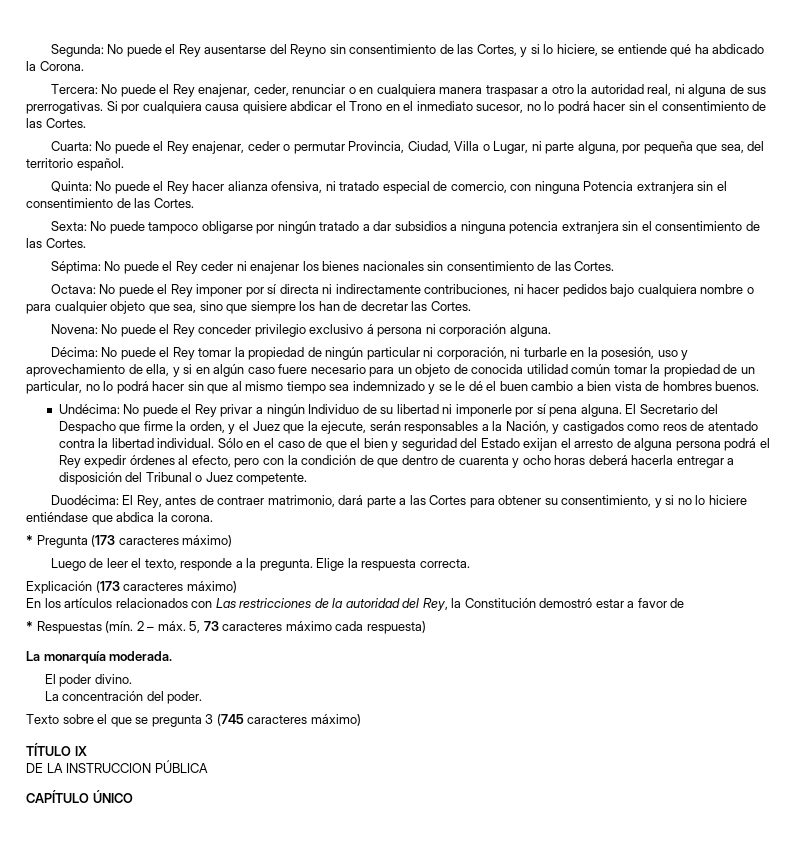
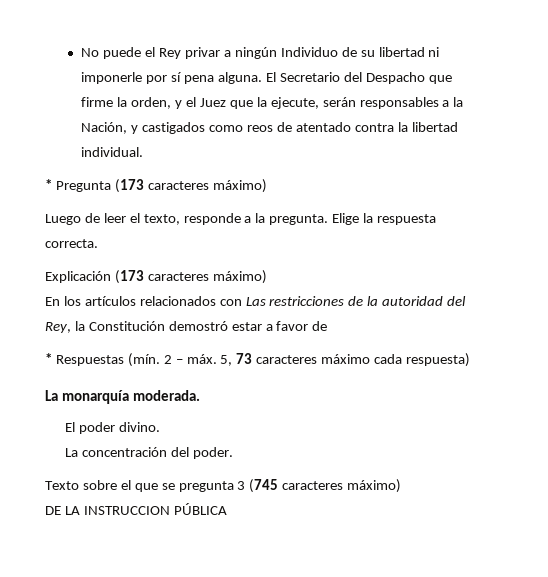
- Segunda: No puede el Rey ausentarse del Reyno sin consentimiento de las Cortes, y si lo hiciere, se entiende qué ha abdicado la Corona.
- Tercera: No puede el Rey enajenar, ceder, renunciar o en cualquiera manera traspasar a otro la autoridad real, ni alguna de sus prerrogativas. Si por cualquiera causa quisiere abdicar el Trono en el inmediato sucesor, no lo podrá hacer sin el consentimiento de las Cortes.
- Cuarta: No puede el Rey enajenar, ceder o permutar Provincia, Ciudad, Villa o Lugar, ni parte alguna, por pequeña que sea, del territorio español.
- Quinta: No puede el Rey hacer alianza ofensiva, ni tratado especial de comercio, con ninguna Potencia extranjera sin el consentimiento de las Cortes.
- Sexta: No puede tampoco obligarse por ningún tratado a dar subsidios a ninguna potencia extranjera sin el consentimiento de las Cortes.
- Séptima: No puede el Rey ceder ni enajenar los bienes nacionales sin consentimiento de las Cortes.
- Octava: No puede el Rey imponer por sí directa ni indirectamente contribuciones, ni hacer pedidos bajo cualquiera nombre o para cualquier objeto que sea, sino que siempre los han de decretar las Cortes.
- Novena: No puede el Rey conceder privilegio exclusivo á persona ni corporación alguna.
- Décima: No puede el Rey tomar la propiedad de ningún particular ni corporación, ni turbarle en la posesión, uso y aprovechamiento de ella, y si en algún caso fuere necesario para un objeto de conocida utilidad común tomar la propiedad de un particular, no lo podrá hacer sin que al mismo tiempo sea indemnizado y se le dé el buen cambio a bien vista de hombres buenos.
- Undécima: No puede el Rey privar a ningún Individuo de su libertad ni imponerle por sí pena alguna.
+ No puede el Rey privar a ningún Individuo de su libertad ni imponerle por sí pena alguna.
- Sólo en el caso de que el bien y seguridad del Estado exijan el arresto de alguna persona podrá el Rey expedir órdenes al efecto, pero con la condición de que dentro de cuarenta y ocho horas deberá hacerla entregar a disposición del Tribunal o Juez competente.
- Duodécima: El Rey, antes de contraer matrimonio, dará parte a las Cortes para obtener su consentimiento, y si no lo hiciere entiéndase que abdica la corona.
- TÍTULO IX
- CAPÍTULO ÚNICO

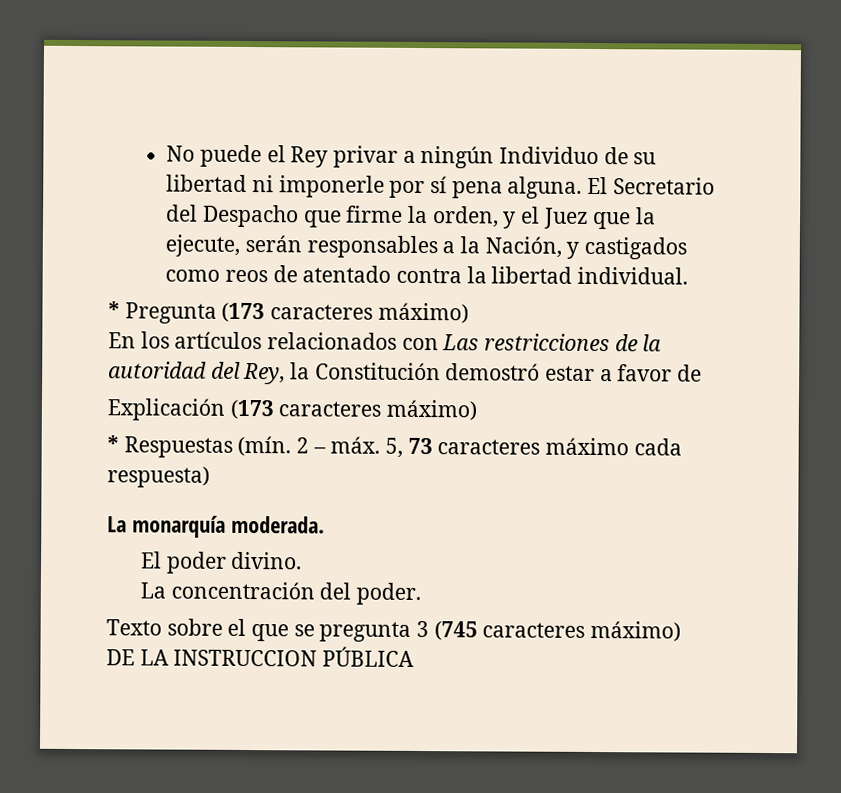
- Luego de leer el texto, responde a la pregunta. Elige la respuesta correcta.
- Explicación (173 caracteres máximo)
+ Explicación (173 caracteres máximo)

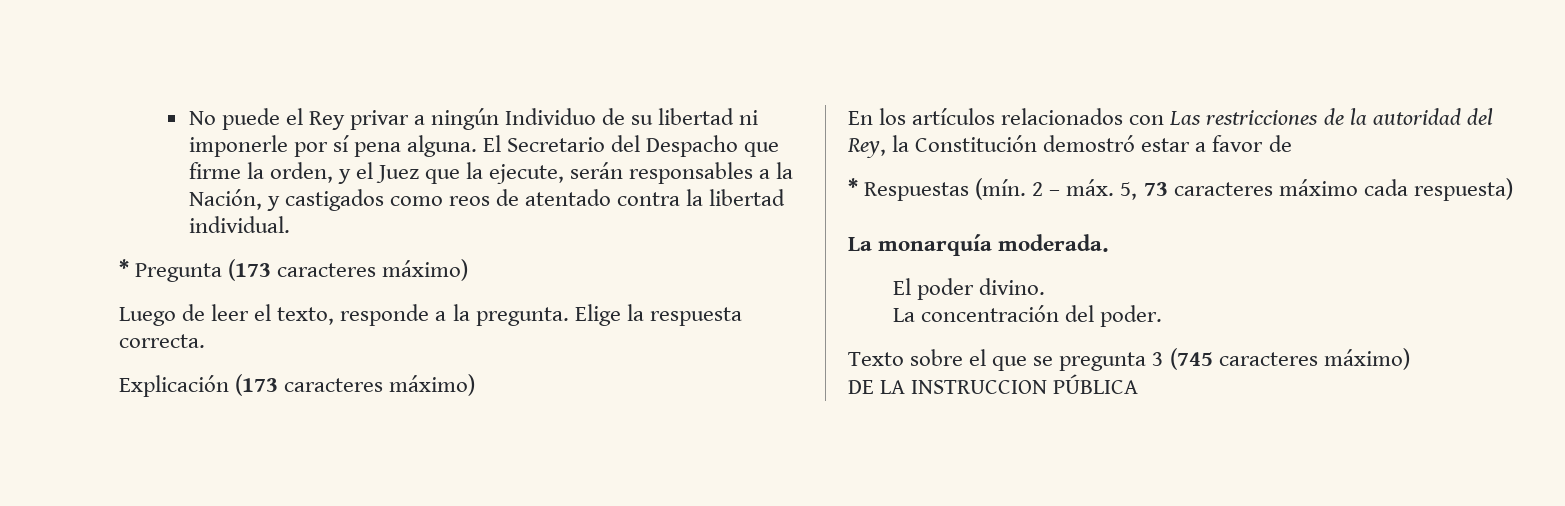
+ Luego de leer el texto, responde a la pregunta. Elige la respuesta correcta.
+ Explicación (173 caracteres máximo)
- Explicación (173 caracteres máximo)

